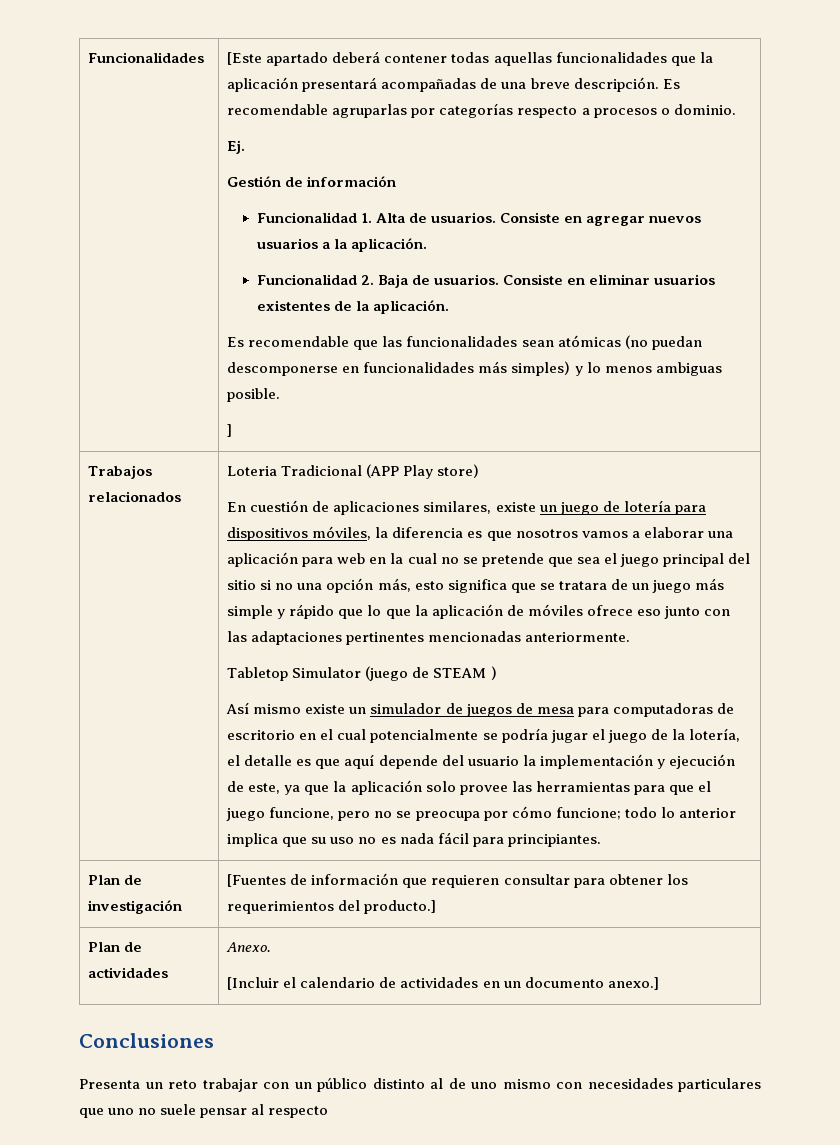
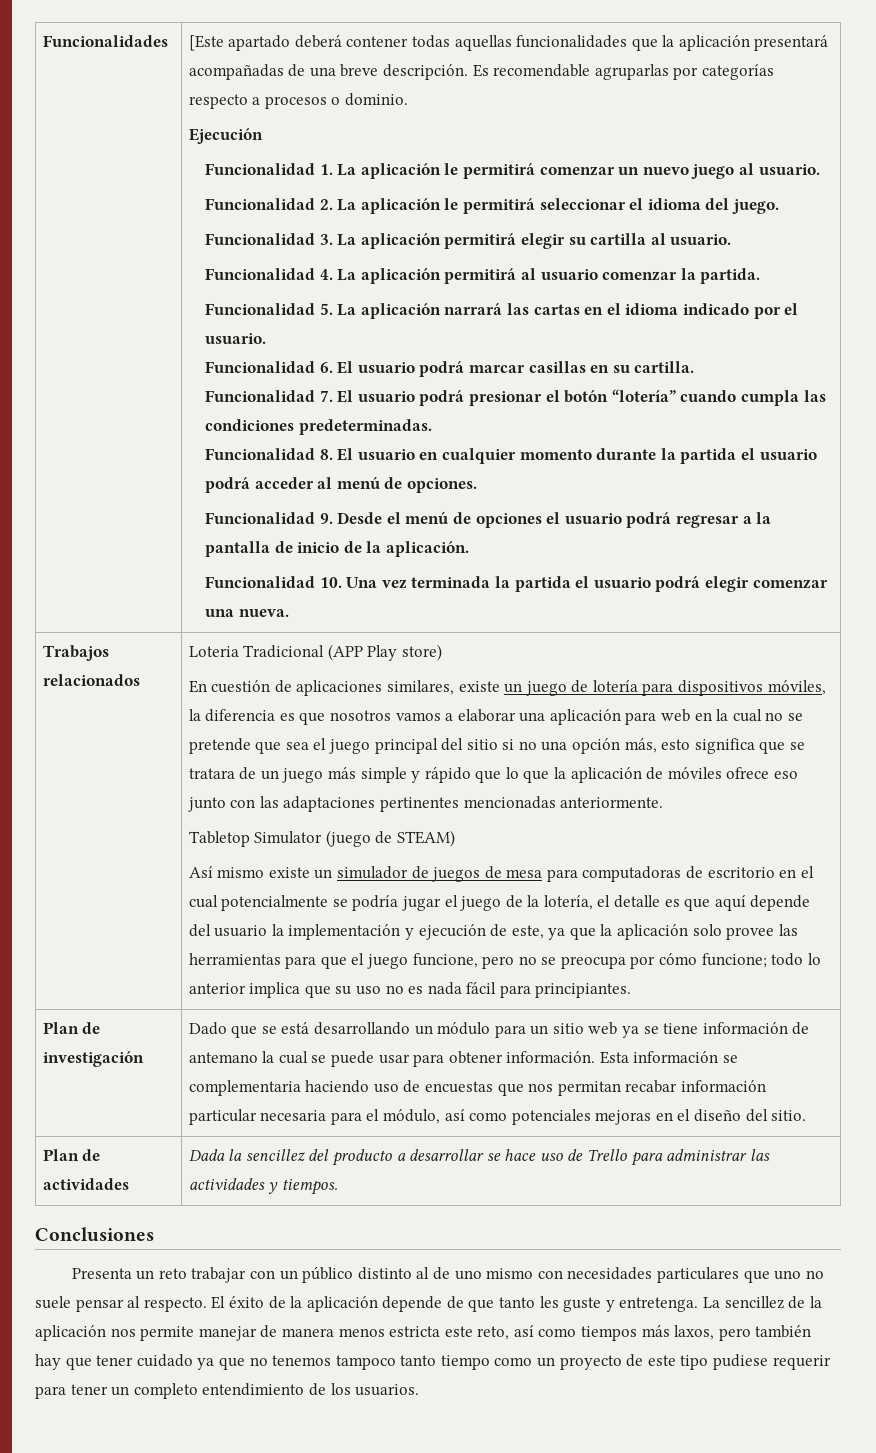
- Ej.
- Gestión de información
- Funcionalidad 1. Alta de usuarios. Consiste en agregar nuevos usuarios a la aplicación.
- Funcionalidad 2. Baja de usuarios. Consiste en eliminar usuarios existentes de la aplicación.
- Es recomendable que las funcionalidades sean atómicas (no puedan descomponerse en funcionalidades más simples) y lo menos ambiguas posible.
- ]
+ Ejecución
+ Funcionalidad 1. La aplicación le permitirá comenzar un nuevo juego al usuario.
+ Funcionalidad 2. La aplicación le permitirá seleccionar el idioma del juego.
+ Funcionalidad 3. La aplicación permitirá elegir su cartilla al usuario.
+ Funcionalidad 4. La aplicación permitirá al usuario comenzar la partida.
+ Funcionalidad 5. La aplicación narrará las cartas en el idioma indicado por el usuario.
+ Funcionalidad 6. El usuario podrá marcar casillas en su cartilla.
+ Funcionalidad 7. El usuario podrá presionar el botón “lotería” cuando cumpla las condiciones predeterminadas.
+ Funcionalidad 8. El usuario en cualquier momento durante la partida el usuario podrá acceder al menú de opciones.
+ Funcionalidad 9. Desde el menú de opciones el usuario podrá regresar a la pantalla de inicio de la aplicación.
+ Funcionalidad 10. Una vez terminada la partida el usuario podrá elegir comenzar una nueva.
- Tabletop Simulator (juego de STEAM )
+ Tabletop Simulator (juego de STEAM)
- [Fuentes de información que requieren consultar para obtener los requerimientos del producto.]
- Plan de actividades | Anexo.
- [Incluir el calendario de actividades en un documento anexo.]
+ Dado que se está desarrollando un módulo para un sitio web ya se tiene información de antemano la cual se puede usar para obtener información. Esta información se complementaria haciendo uso de encuestas que nos permitan recabar información particular necesaria para el módulo, así como potenciales mejoras en el diseño del sitio.
+ Plan de actividades | Dada la sencillez del producto a desarrollar se hace uso de Trello para administrar las actividades y tiempos.
- Presenta un reto trabajar con un público distinto al de uno mismo con necesidades particulares que uno no suele pensar al respecto
+ Presenta un reto trabajar con un público distinto al de uno mismo con necesidades particulares que uno no suele pensar al respecto. El éxito de la aplicación depende de que tanto les guste y entretenga. La sencillez de la aplicación nos permite manejar de manera menos estricta este reto, así como tiempos más laxos, pero también hay que tener cuidado ya que no tenemos tampoco tanto tiempo como un proyecto de este tipo pudiese requerir para tener un completo entendimiento de los usuarios.

